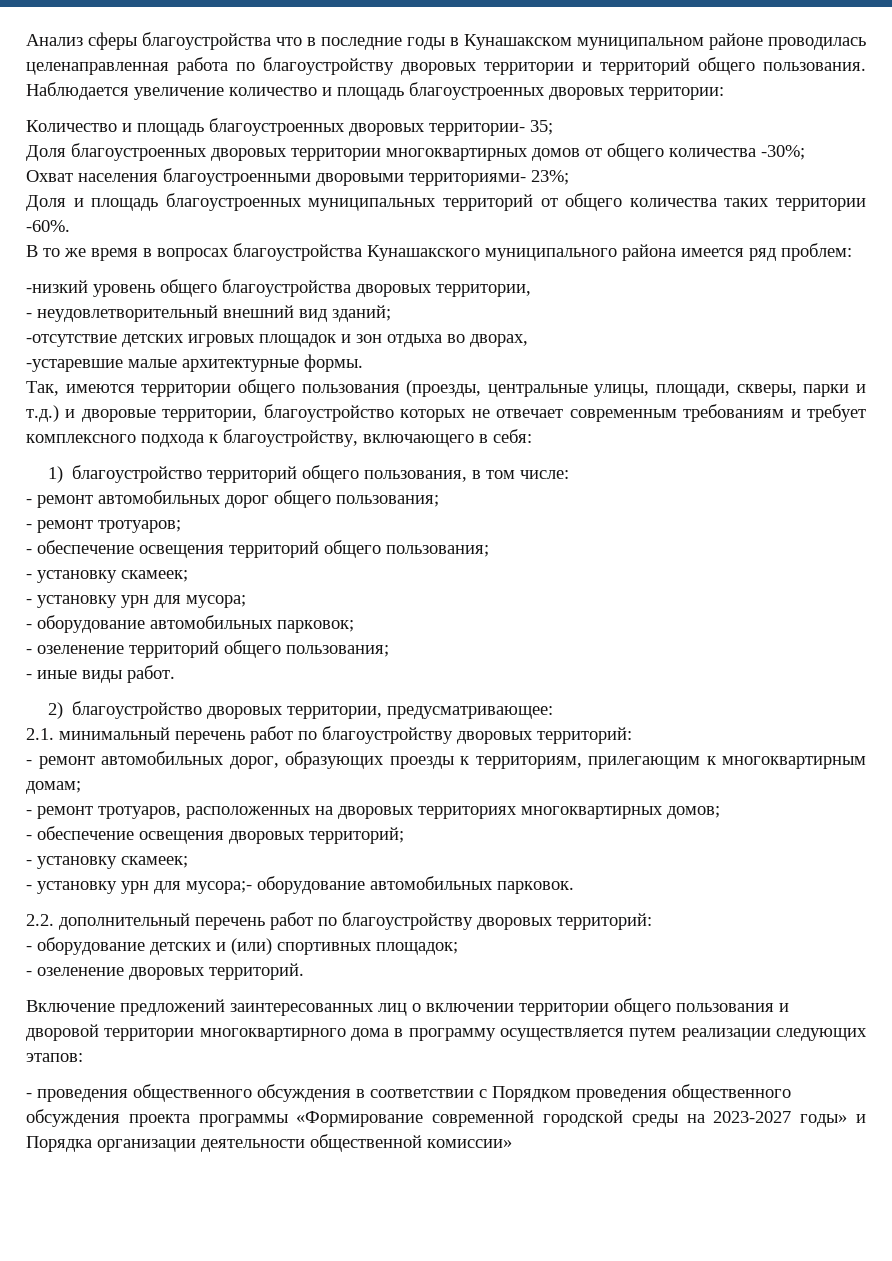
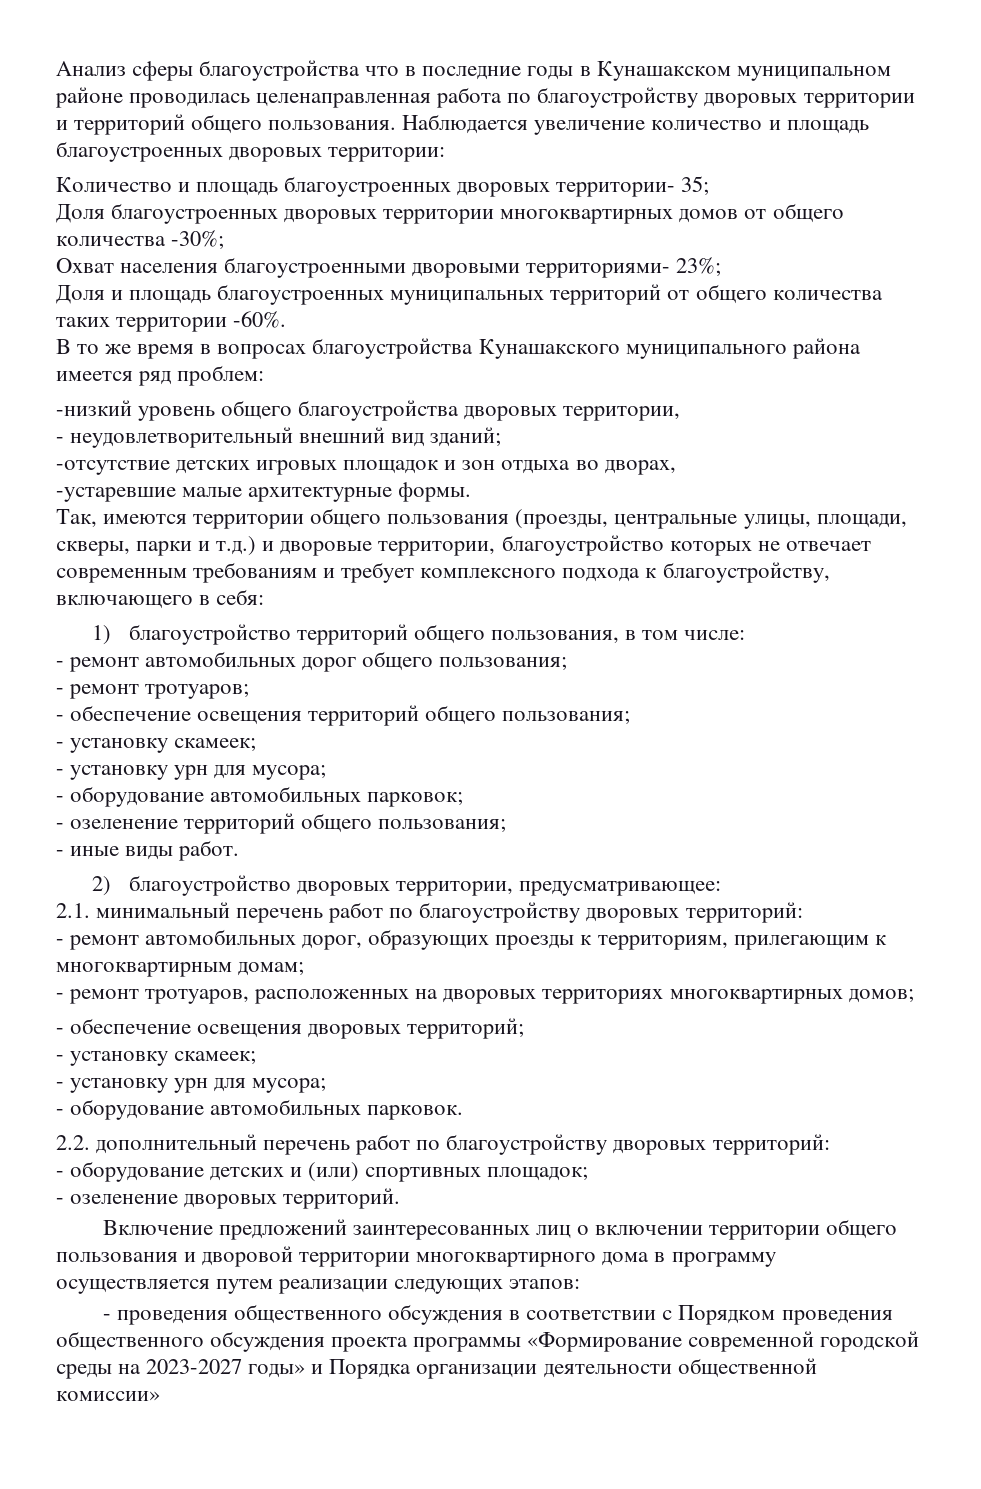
  - обеспечение освещения дворовых территорий;
  - установку скамеек;
- - установку урн для мусора;- оборудование автомобильных парковок.
+ - установку урн для мусора;
+ - оборудование автомобильных парковок.

